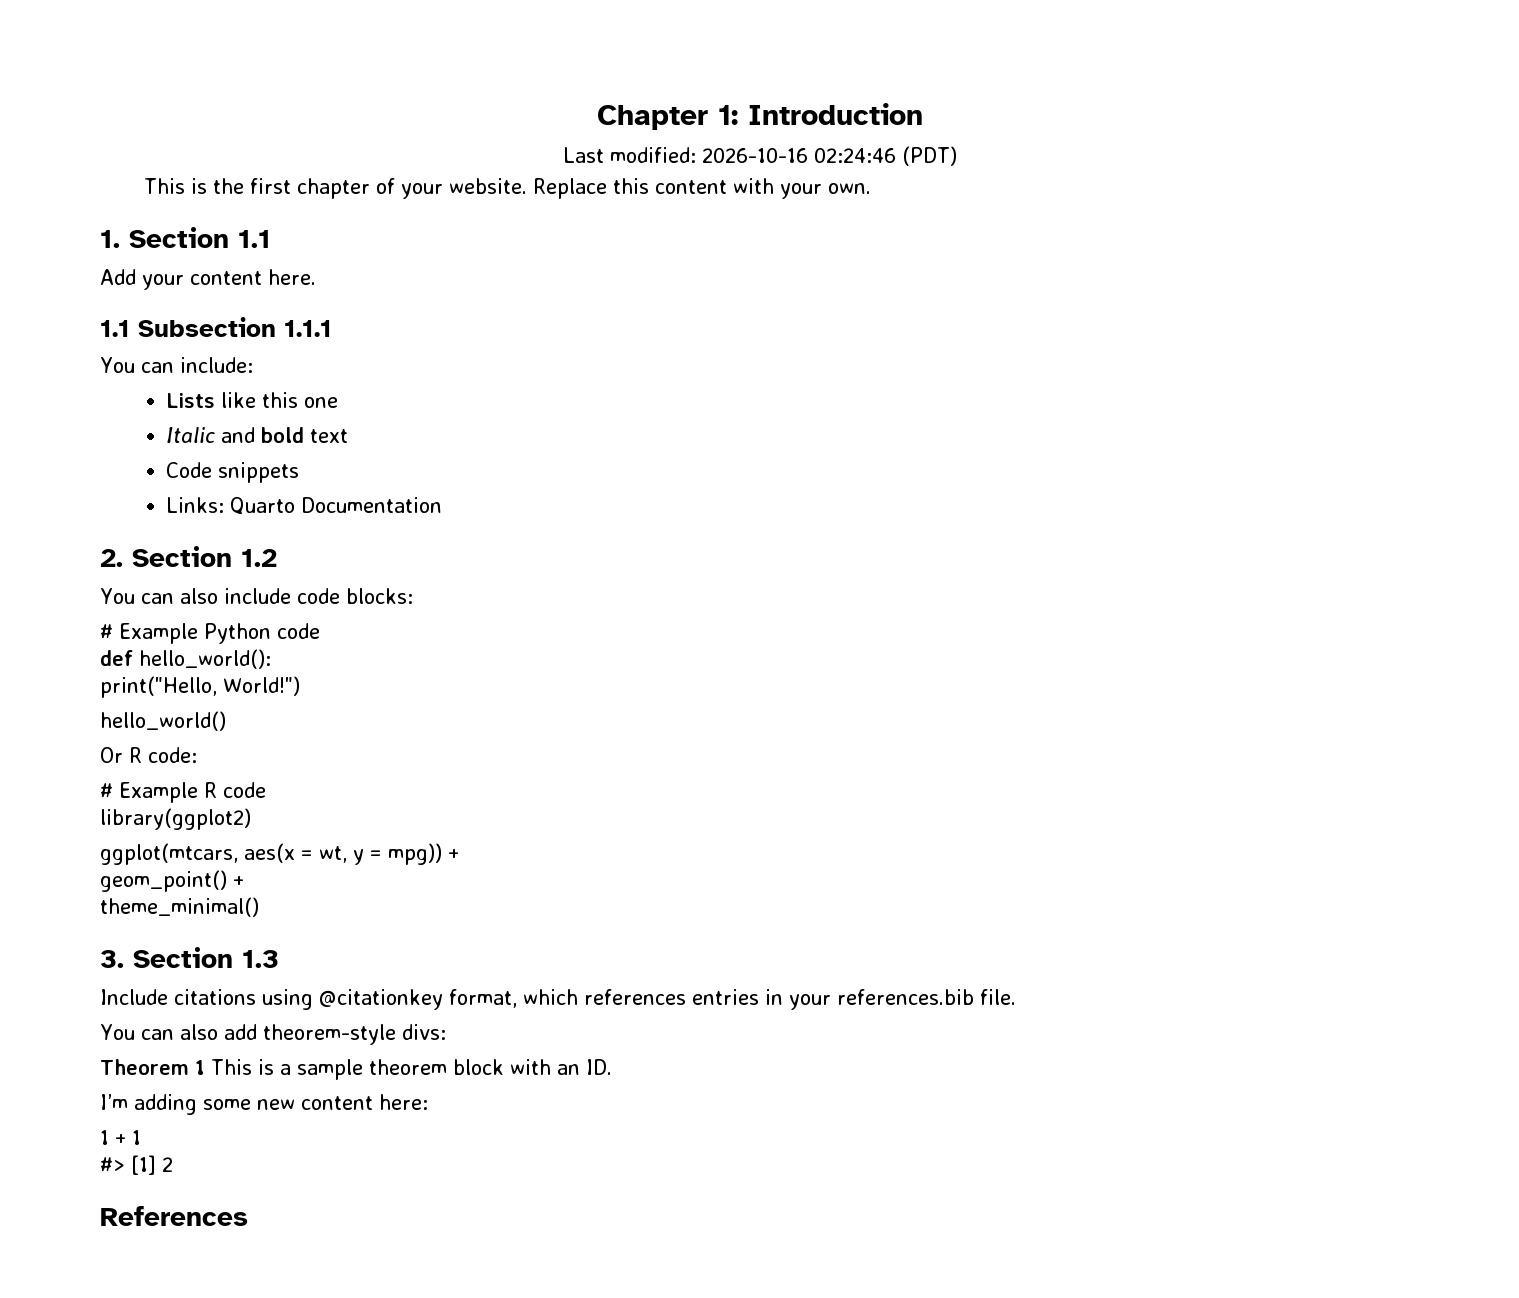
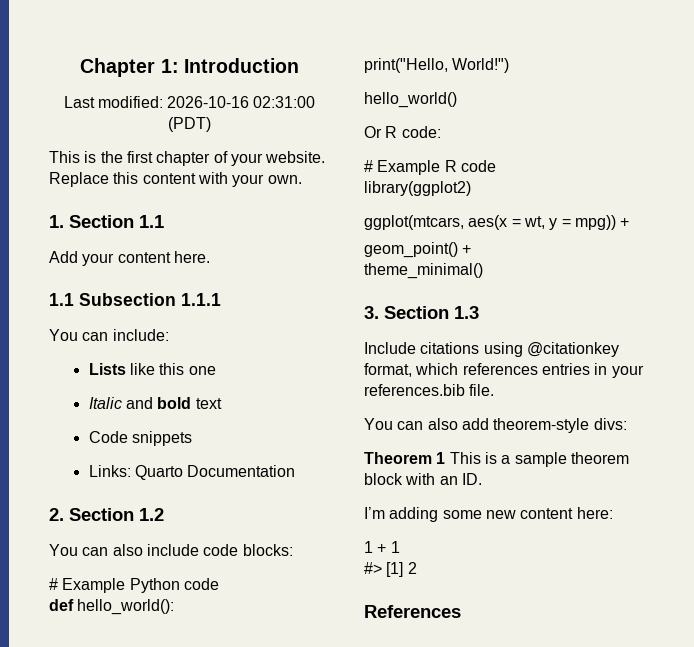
- Last modified: 2026-10-16 02:24:46 (PDT)
+ Last modified: 2026-10-16 02:31:00 (PDT)

